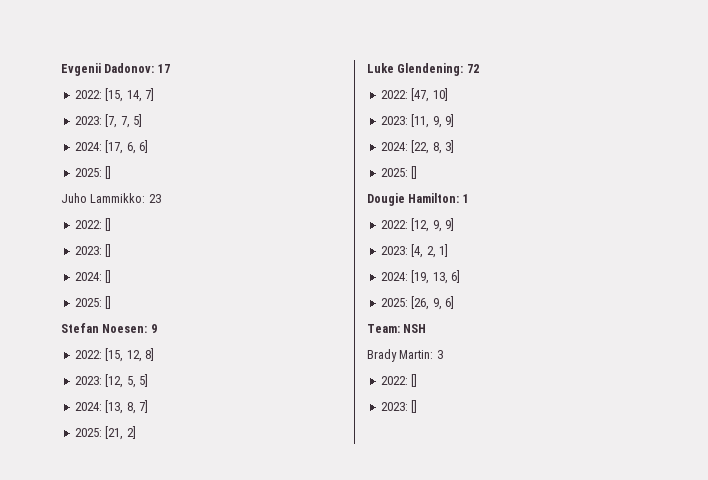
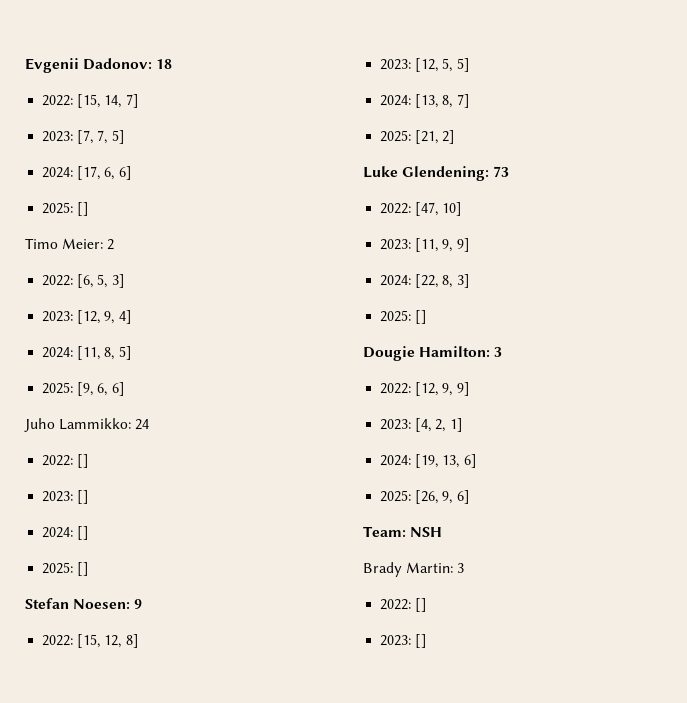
- Evgenii Dadonov: 17
+ Evgenii Dadonov: 18
+ Timo Meier: 2
+ 2022: [6, 5, 3]
+ 2023: [12, 9, 4]
+ 2024: [11, 8, 5]
+ 2025: [9, 6, 6]
- Juho Lammikko: 23
+ Juho Lammikko: 24
- Luke Glendening: 72
+ Luke Glendening: 73
- Dougie Hamilton: 1
+ Dougie Hamilton: 3

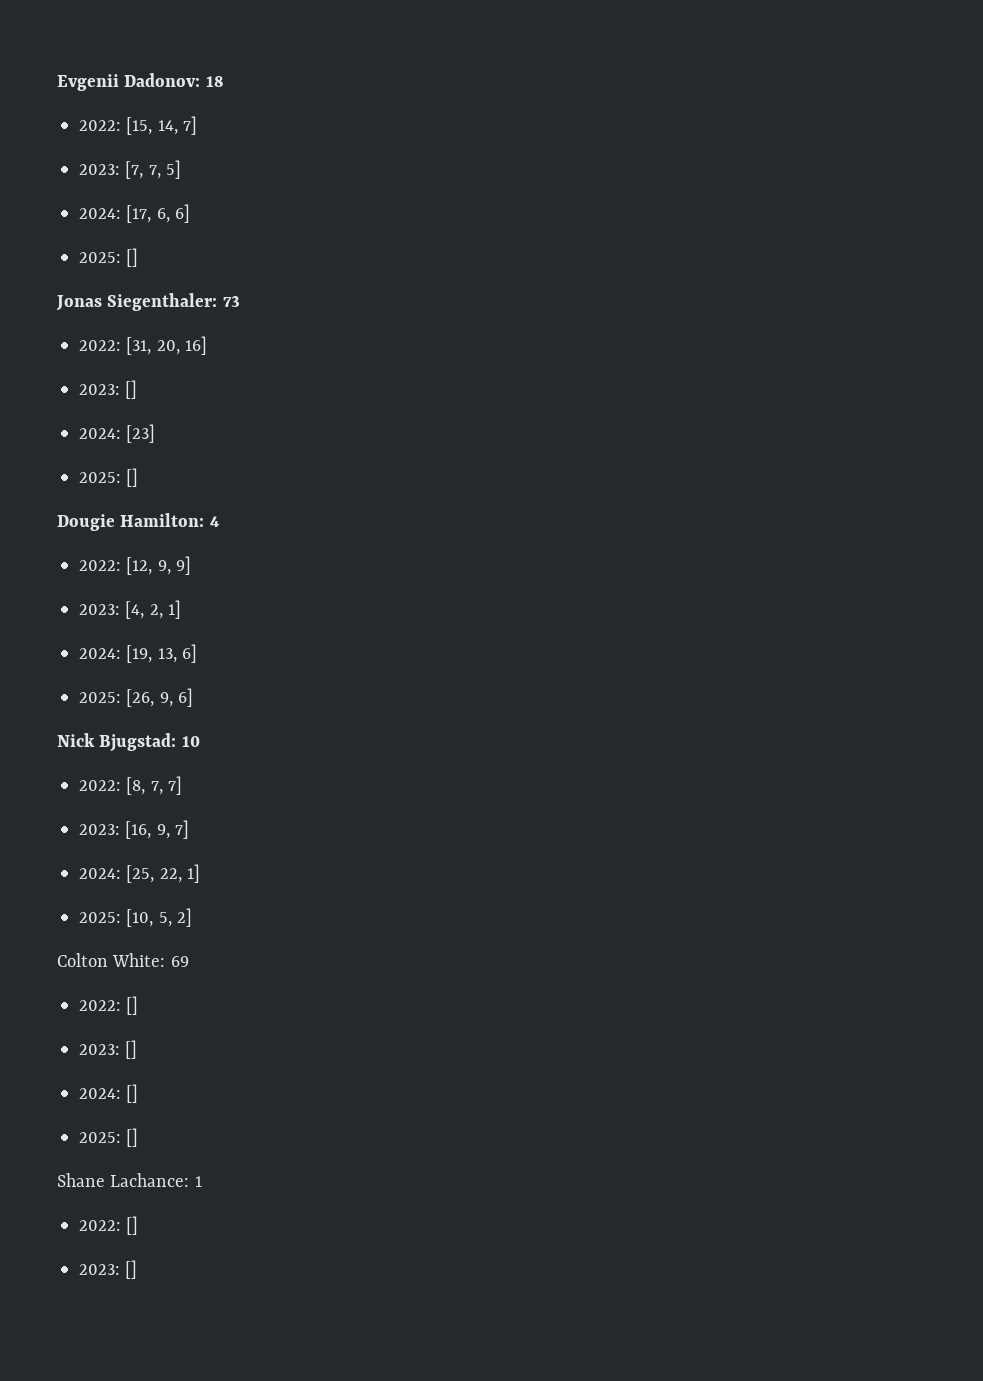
- Timo Meier: 2
- 2022: [6, 5, 3]
- 2023: [12, 9, 4]
- 2024: [11, 8, 5]
- 2025: [9, 6, 6]
- Juho Lammikko: 24
- 2022: []
+ Jonas Siegenthaler: 73
+ 2022: [31, 20, 16]
  2023: []
- 2024: []
- 2025: []
- Stefan Noesen: 9
- 2022: [15, 12, 8]
- 2023: [12, 5, 5]
- 2024: [13, 8, 7]
- 2025: [21, 2]
- Luke Glendening: 73
- 2022: [47, 10]
- 2023: [11, 9, 9]
- 2024: [22, 8, 3]
+ 2024: [23]
- Dougie Hamilton: 3
+ Dougie Hamilton: 4
- Team: NSH
- Brady Martin: 3
+ Nick Bjugstad: 10
+ 2022: [8, 7, 7]
+ 2023: [16, 9, 7]
+ 2024: [25, 22, 1]
+ 2025: [10, 5, 2]
+ Colton White: 69
+ 2022: []
+ 2023: []
+ 2024: []
+ 2025: []
+ Shane Lachance: 1

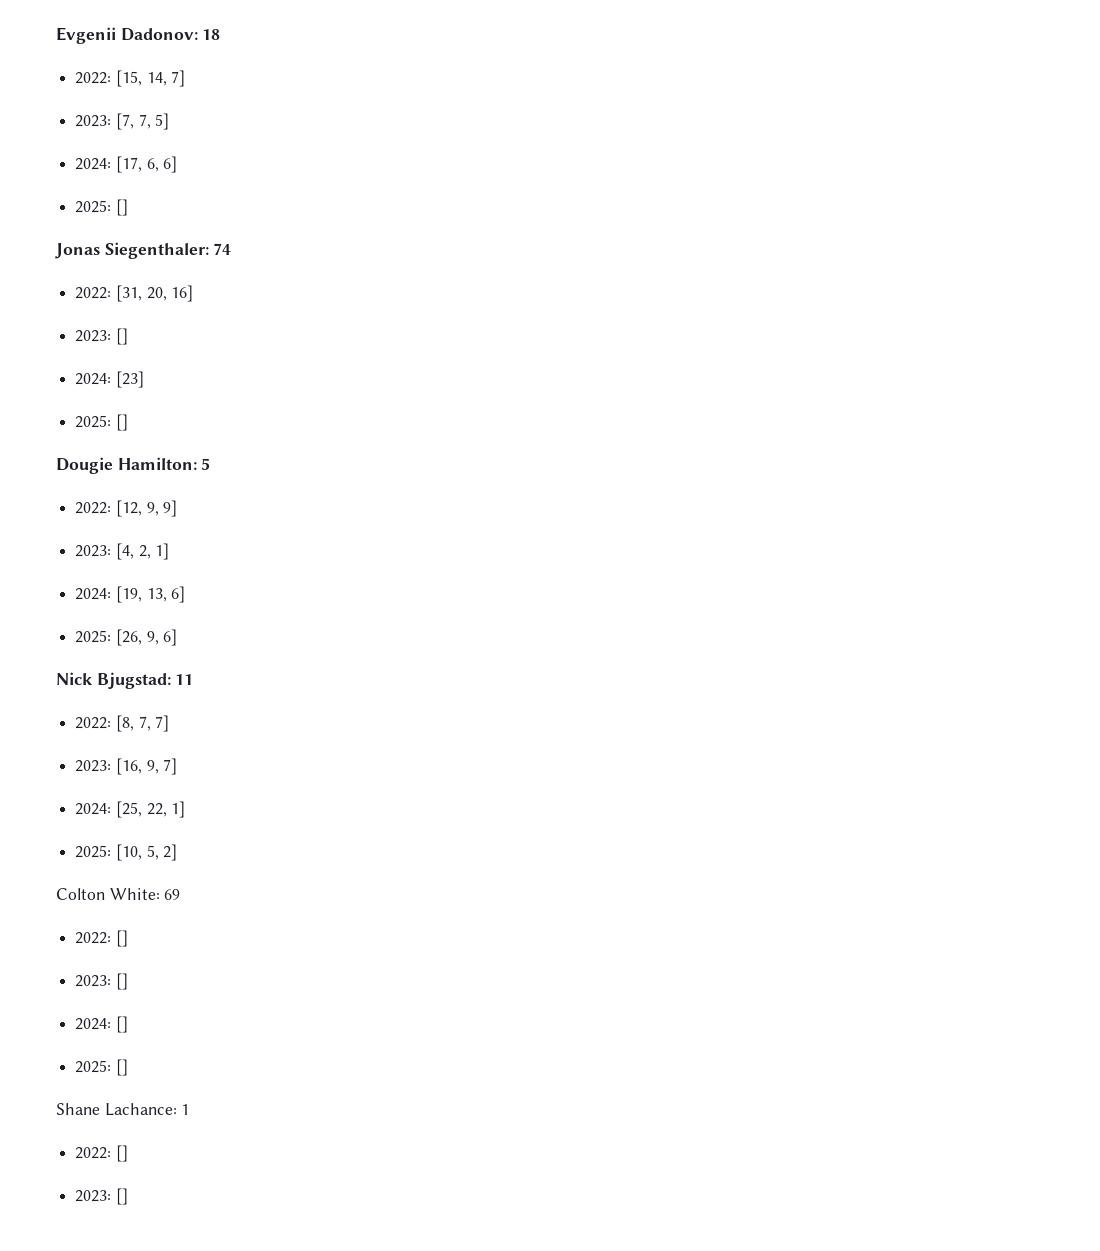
- Jonas Siegenthaler: 73
+ Jonas Siegenthaler: 74
- Dougie Hamilton: 4
+ Dougie Hamilton: 5
- Nick Bjugstad: 10
+ Nick Bjugstad: 11

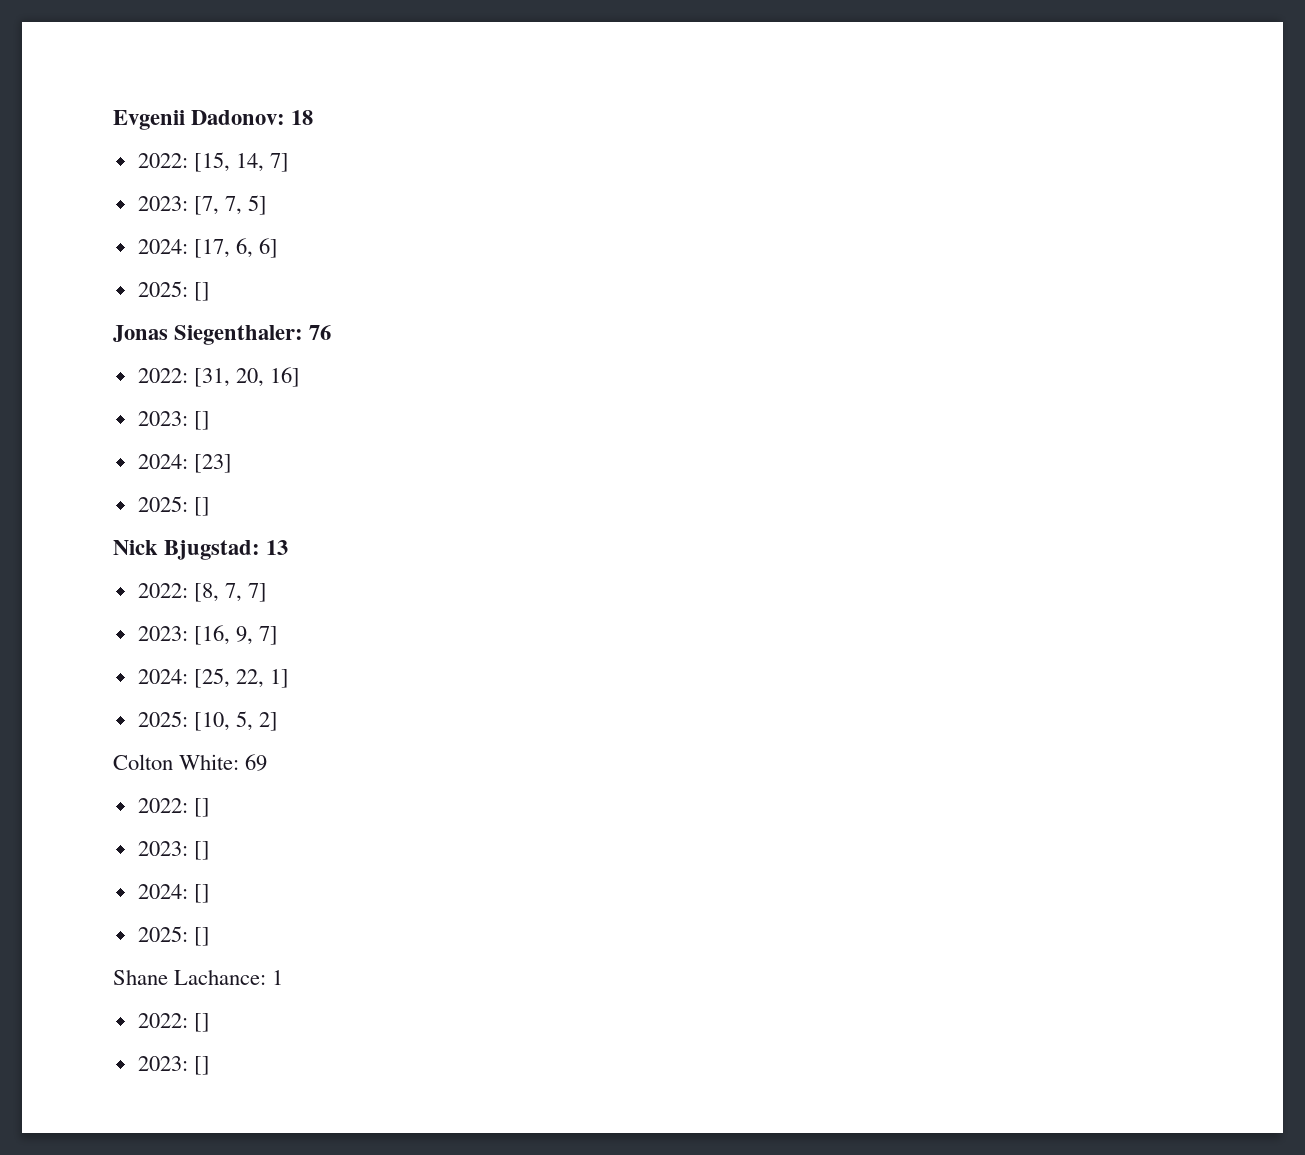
- Jonas Siegenthaler: 74
+ Jonas Siegenthaler: 76
- Dougie Hamilton: 5
- 2022: [12, 9, 9]
- 2023: [4, 2, 1]
- 2024: [19, 13, 6]
- 2025: [26, 9, 6]
- Nick Bjugstad: 11
+ Nick Bjugstad: 13

